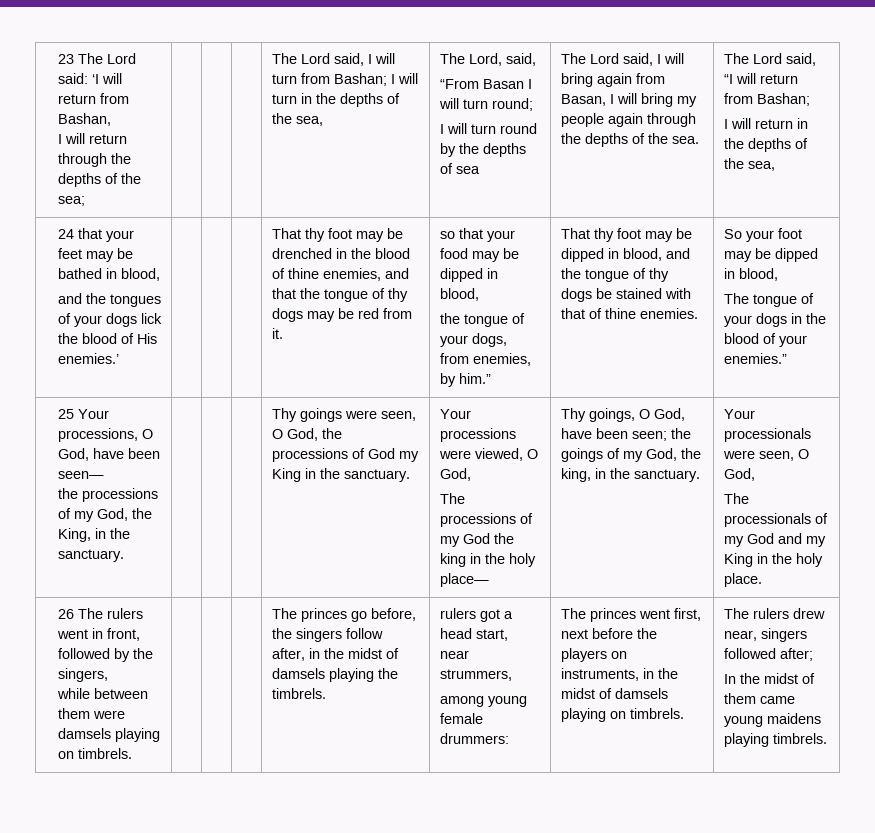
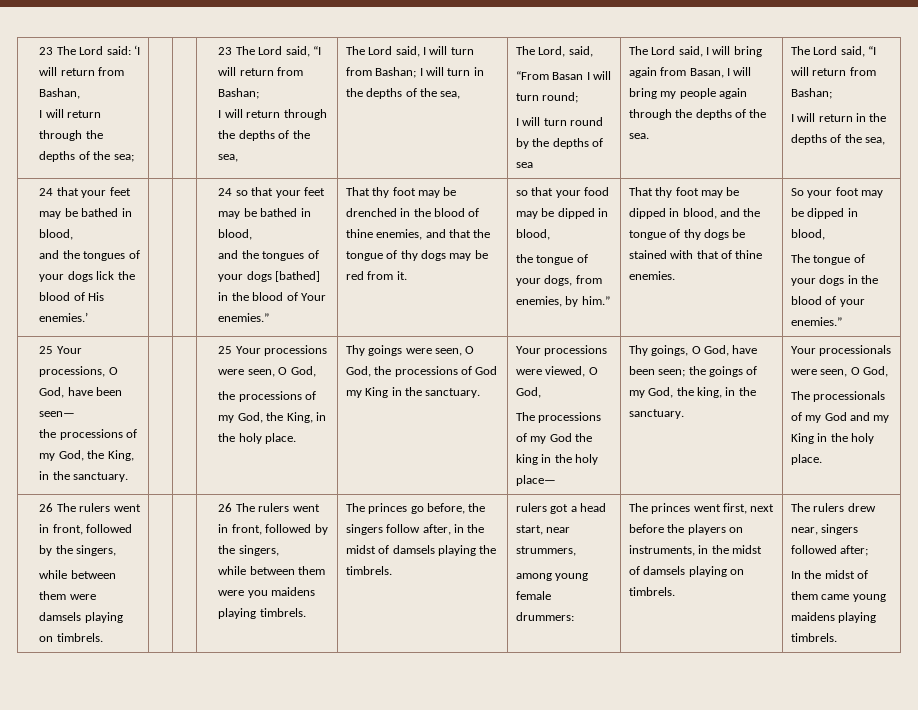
+ 23 The Lord said, “I will return from Bashan;
+ I will return through the depths of the sea,
+ 24 so that your feet may be bathed in blood,
+ and the tongues of your dogs [bathed] in the blood of Your enemies.”
+ 25 Your processions were seen, O God,
+ the processions of my God, the King, in the holy place.
- while between them were damsels playing on timbrels.
+ while between them were damsels playing on timbrels. | | | 26 The rulers went in front, followed by the singers,
+ while between them were you maidens playing timbrels.

